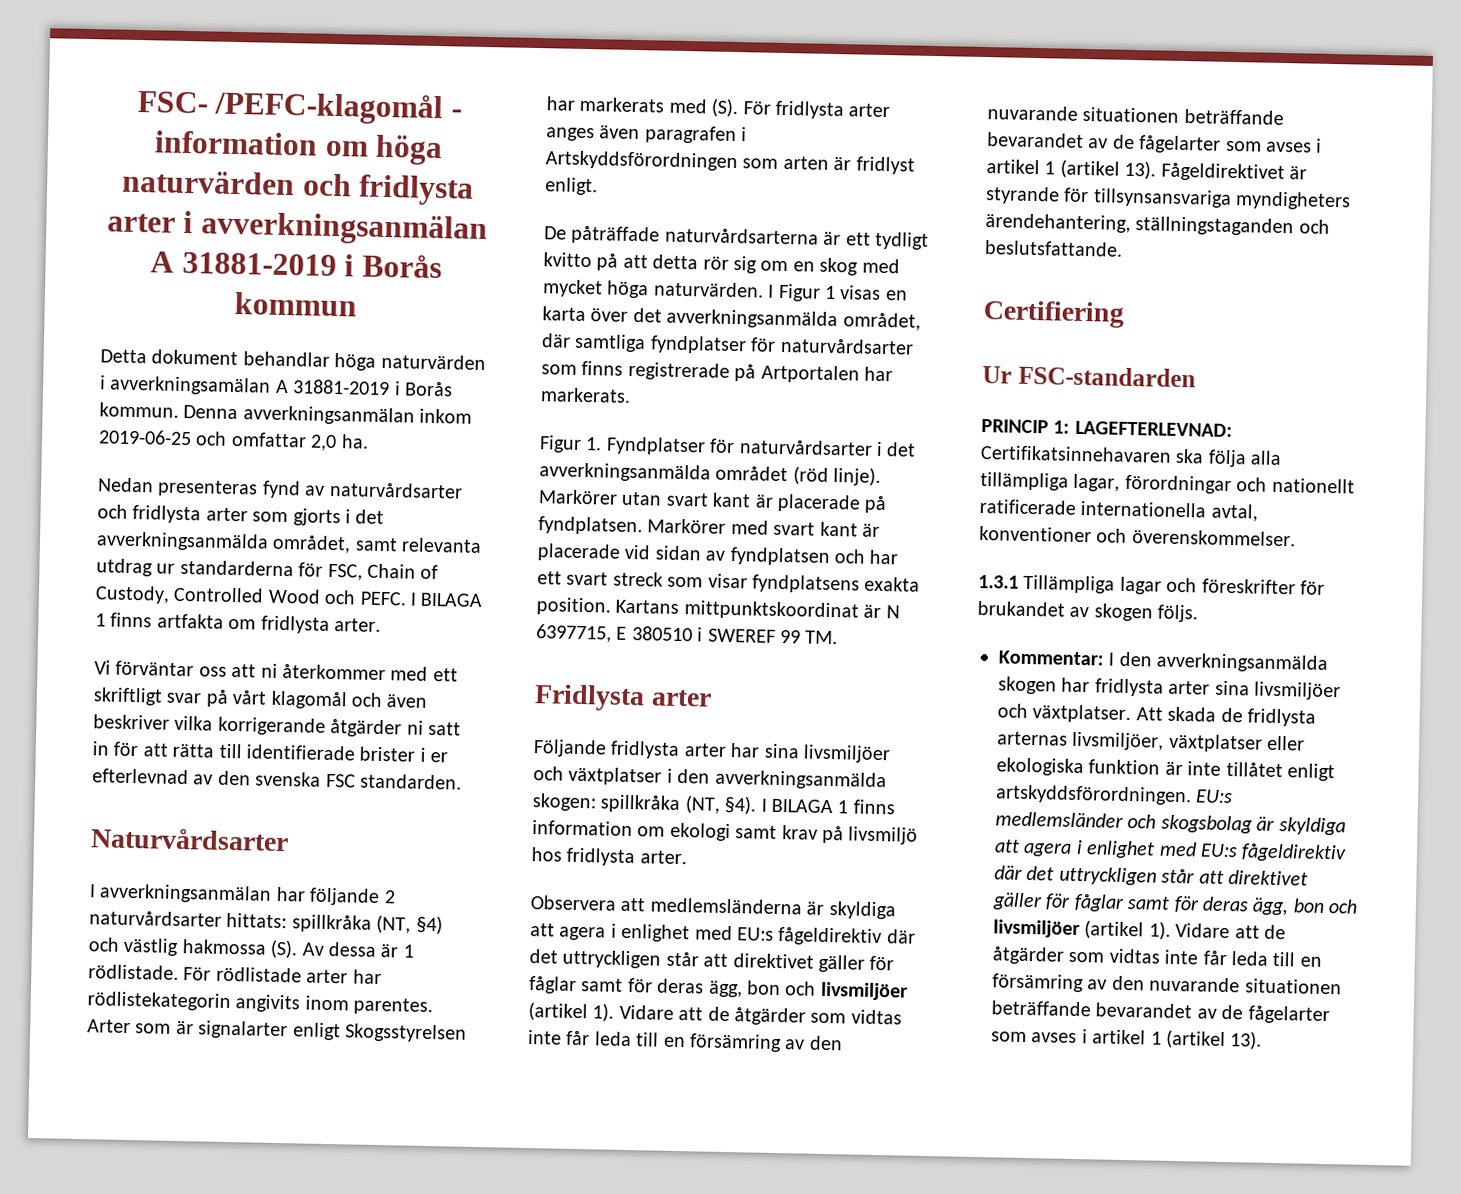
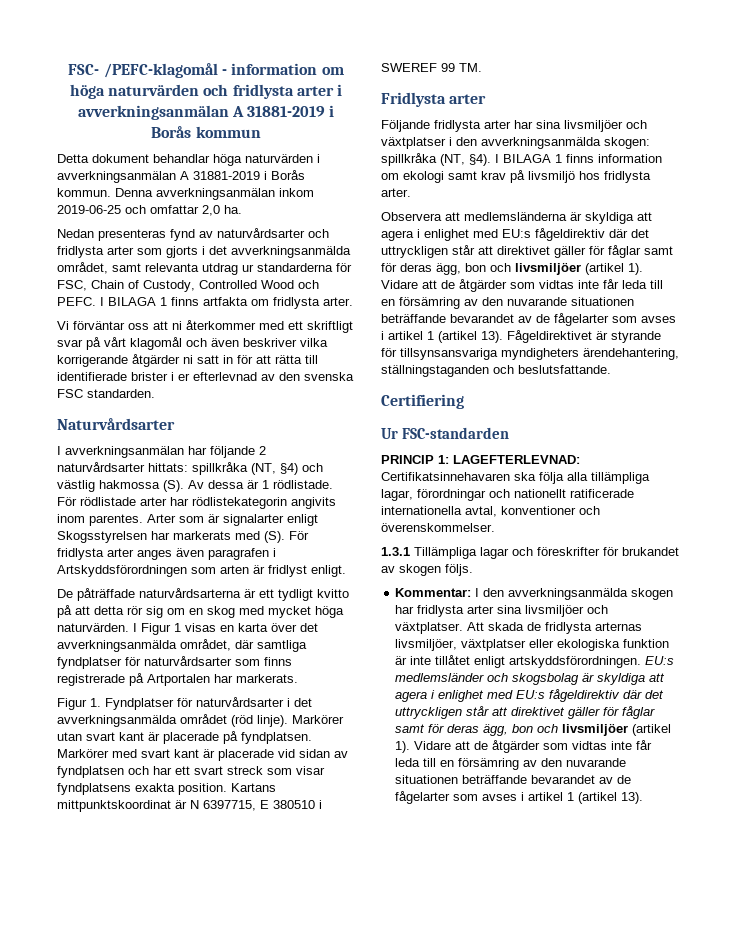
- Detta dokument behandlar höga naturvärden i avverkningsamälan A 31881-2019 i Borås kommun.
+ Detta dokument behandlar höga naturvärden i avverkningsanmälan A 31881-2019 i Borås kommun.

